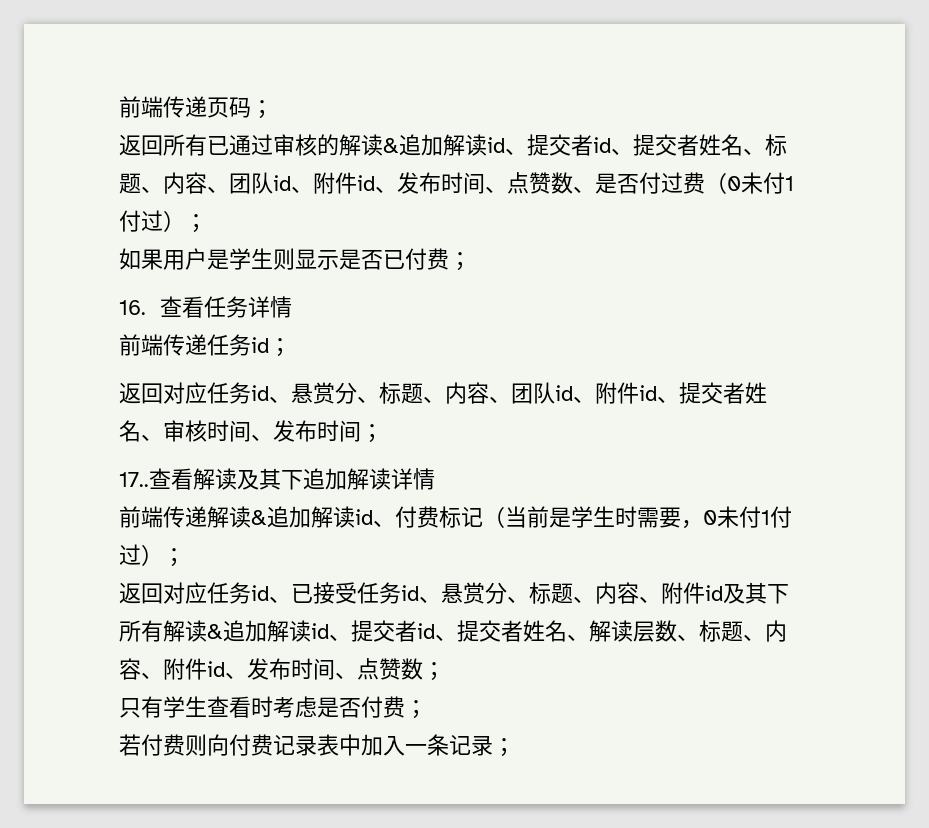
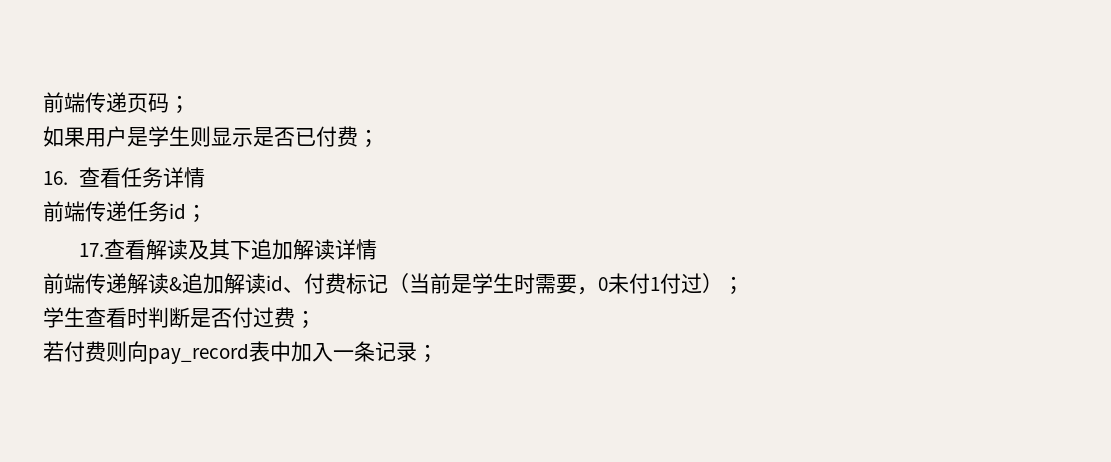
- 返回所有已通过审核的解读&追加解读id、提交者id、提交者姓名、标题、内容、团队id、附件id、发布时间、点赞数、是否付过费（0未付1付过）；
- 返回对应任务id、悬赏分、标题、内容、团队id、附件id、提交者姓名、审核时间、发布时间；
- 17..查看解读及其下追加解读详情
+ 17.查看解读及其下追加解读详情
- 返回对应任务id、已接受任务id、悬赏分、标题、内容、附件id及其下所有解读&追加解读id、提交者id、提交者姓名、解读层数、标题、内容、附件id、发布时间、点赞数；
- 只有学生查看时考虑是否付费；
+ 学生查看时判断是否付过费；
- 若付费则向付费记录表中加入一条记录；
+ 若付费则向pay_record表中加入一条记录；

